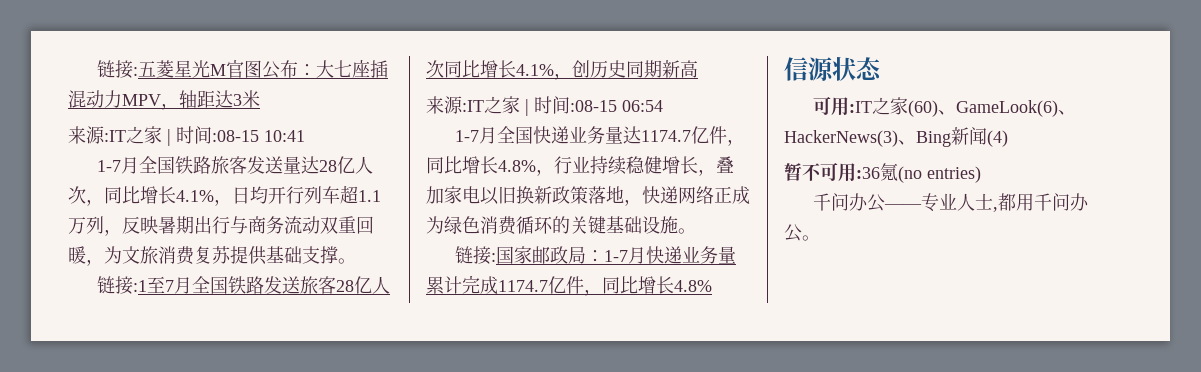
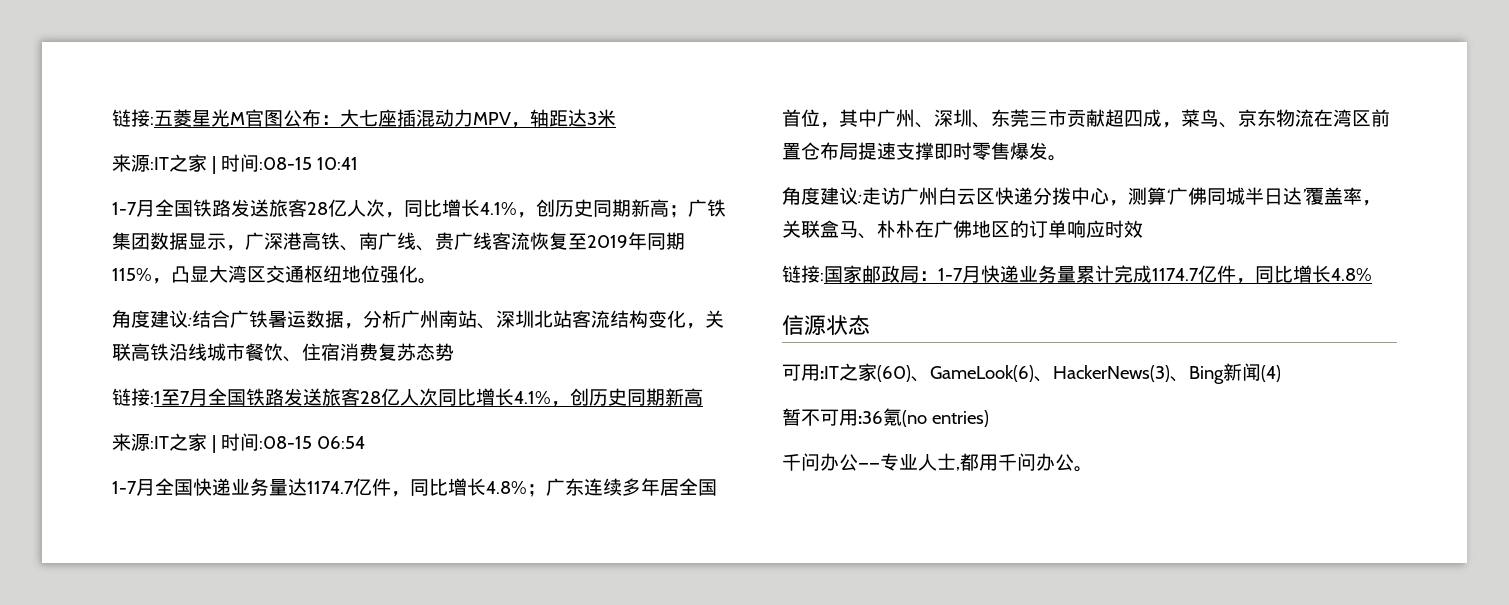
- 1-7月全国铁路旅客发送量达28亿人次，同比增长4.1%，日均开行列车超1.1万列，反映暑期出行与商务流动双重回暖，为文旅消费复苏提供基础支撑。
+ 1-7月全国铁路发送旅客28亿人次，同比增长4.1%，创历史同期新高；广铁集团数据显示，广深港高铁、南广线、贵广线客流恢复至2019年同期115%，凸显大湾区交通枢纽地位强化。
+ 角度建议:结合广铁暑运数据，分析广州南站、深圳北站客流结构变化，关联高铁沿线城市餐饮、住宿消费复苏态势
- 1-7月全国快递业务量达1174.7亿件，同比增长4.8%，行业持续稳健增长，叠加家电以旧换新政策落地，快递网络正成为绿色消费循环的关键基础设施。
+ 1-7月全国快递业务量达1174.7亿件，同比增长4.8%；广东连续多年居全国首位，其中广州、深圳、东莞三市贡献超四成，菜鸟、京东物流在湾区前置仓布局提速支撑即时零售爆发。
+ 角度建议:走访广州白云区快递分拨中心，测算‘广佛同城半日达’覆盖率，关联盒马、朴朴在广佛地区的订单响应时效

